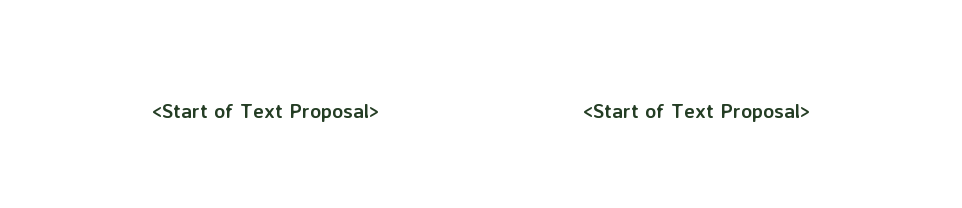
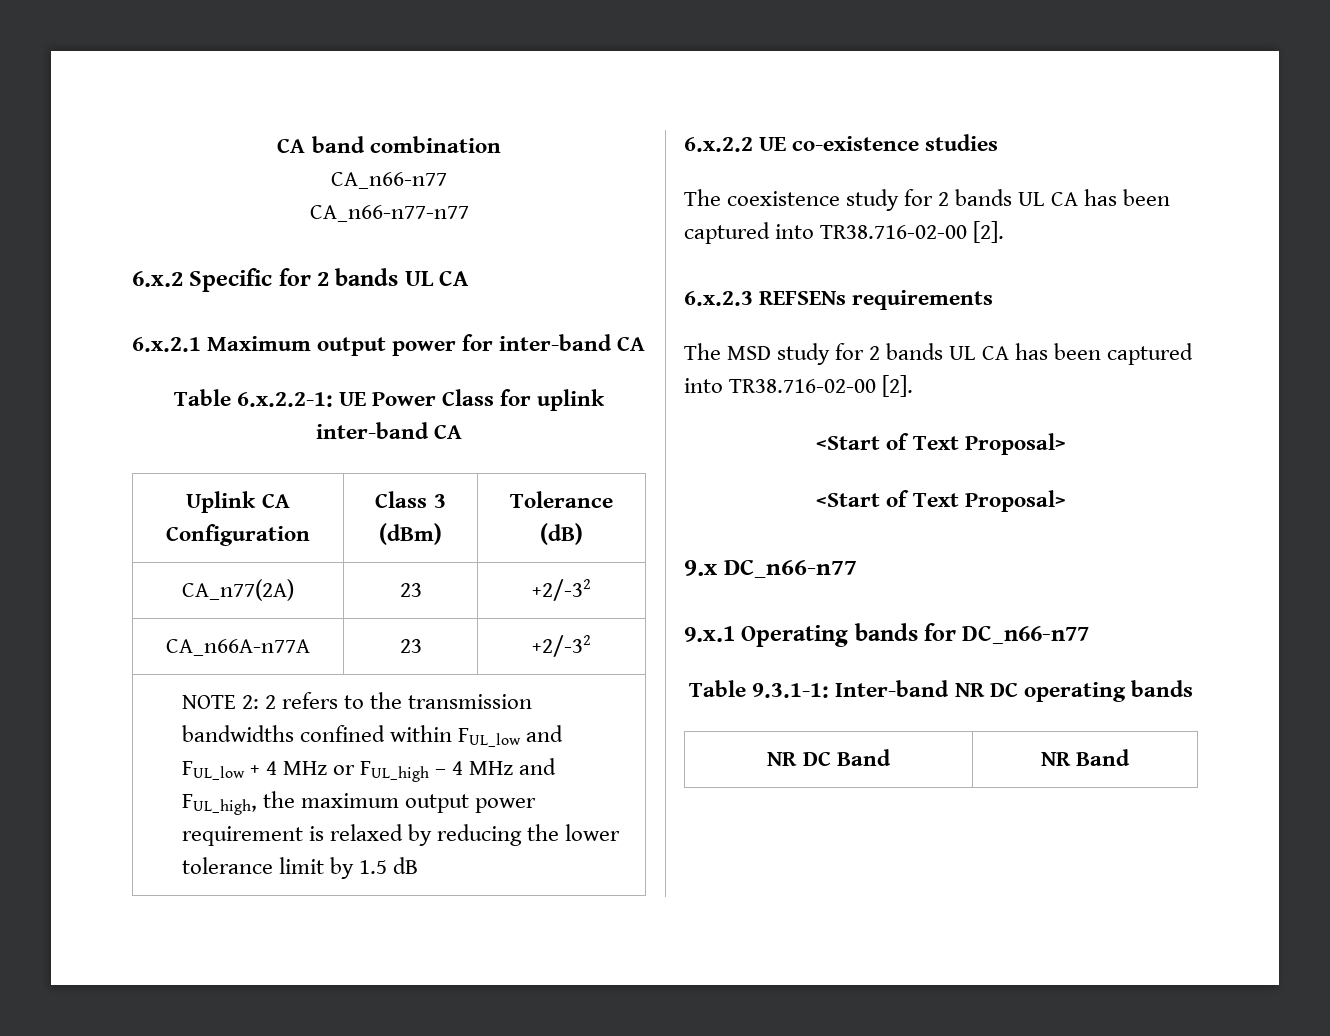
+ CA band combination
+ CA_n66-n77
+ CA_n66-n77-n77
+ 6.x.2 Specific for 2 bands UL CA
+ 6.x.2.1 Maximum output power for inter-band CA
+ Table 6.x.2.2-1: UE Power Class for uplink inter-band CA
+ Uplink CA Configuration | Class 3 (dBm) | Tolerance (dB)
+ CA_n77(2A) | 23 | +2/-32
+ CA_n66A-n77A | 23 | +2/-32
+ NOTE 2: 2 refers to the transmission bandwidths confined within FUL_low and FUL_low + 4 MHz or FUL_high – 4 MHz and FUL_high, the maximum output power requirement is relaxed by reducing the lower tolerance limit by 1.5 dB
+ 6.x.2.2 UE co-existence studies
+ The coexistence study for 2 bands UL CA has been captured into TR38.716-02-00 [2].
+ 6.x.2.3 REFSENs requirements
+ The MSD study for 2 bands UL CA has been captured into TR38.716-02-00 [2].
+ 9.x DC_n66-n77
+ 9.x.1 Operating bands for DC_n66-n77
+ Table 9.3.1-1: Inter-band NR DC operating bands
+ NR DC Band | NR Band

